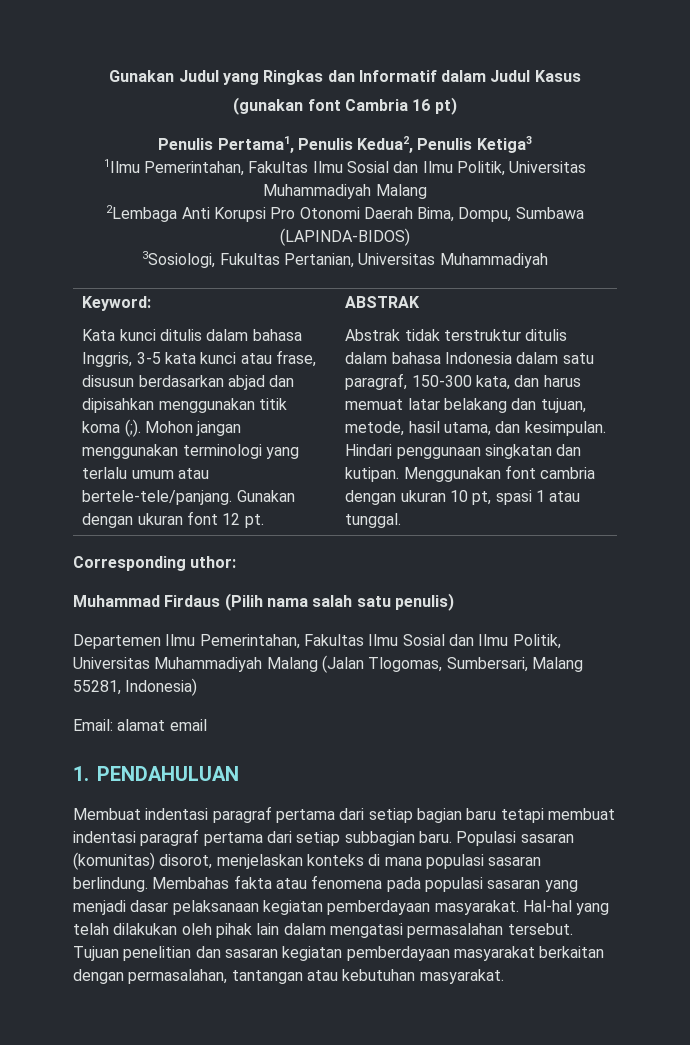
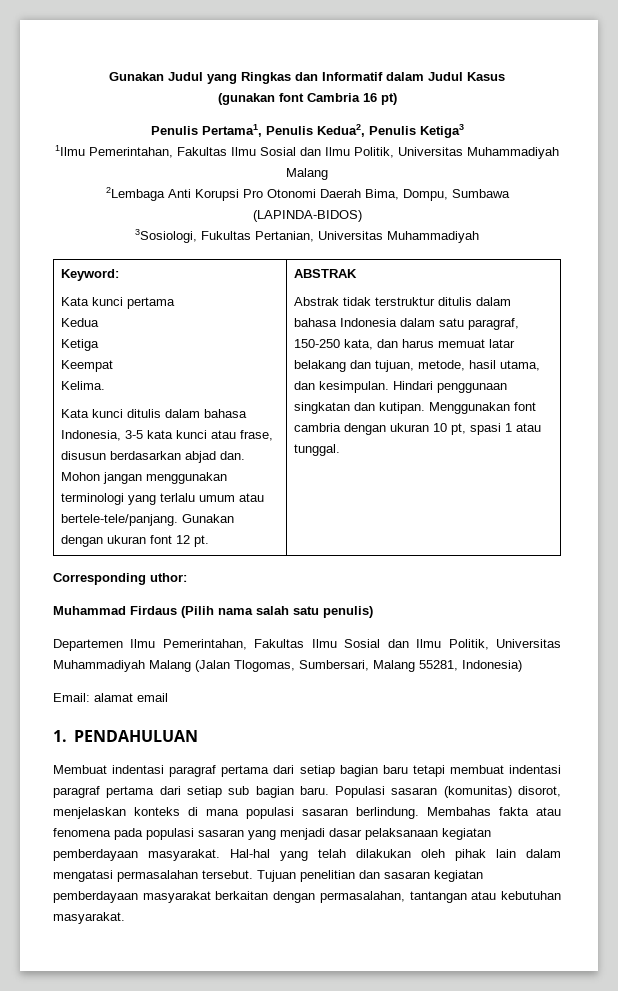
+ Kata kunci pertama
+ Kedua
+ Ketiga
+ Keempat
+ Kelima.
- Kata kunci ditulis dalam bahasa Inggris, 3-5 kata kunci atau frase, disusun berdasarkan abjad dan dipisahkan menggunakan titik koma (;).
+ Kata kunci ditulis dalam bahasa Indonesia, 3-5 kata kunci atau frase, disusun berdasarkan abjad dan.
- Abstrak tidak terstruktur ditulis dalam bahasa Indonesia dalam satu paragraf, 150-300 kata, dan harus memuat latar belakang dan tujuan, metode, hasil utama, dan kesimpulan.
+ Abstrak tidak terstruktur ditulis dalam bahasa Indonesia dalam satu paragraf, 150-250 kata, dan harus memuat latar belakang dan tujuan, metode, hasil utama, dan kesimpulan.
- Membuat indentasi paragraf pertama dari setiap bagian baru tetapi membuat indentasi paragraf pertama dari setiap subbagian baru.
+ Membuat indentasi paragraf pertama dari setiap bagian baru tetapi membuat indentasi paragraf pertama dari setiap sub bagian baru.

